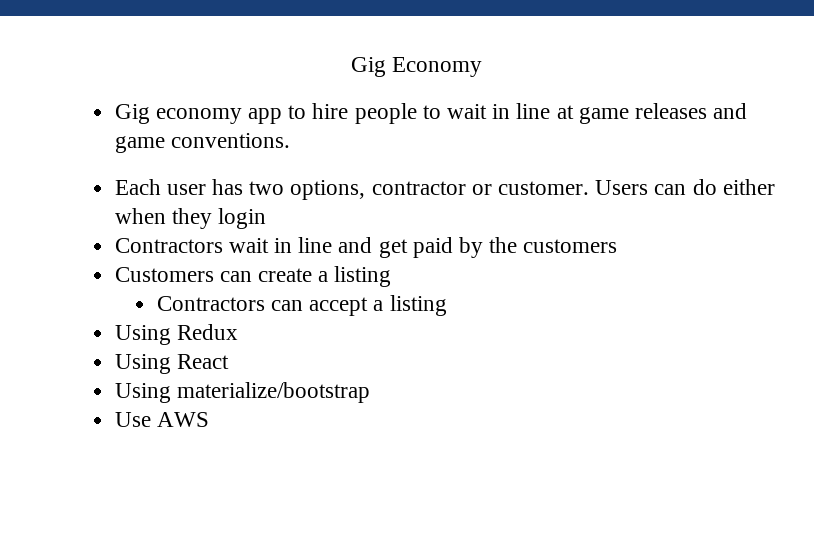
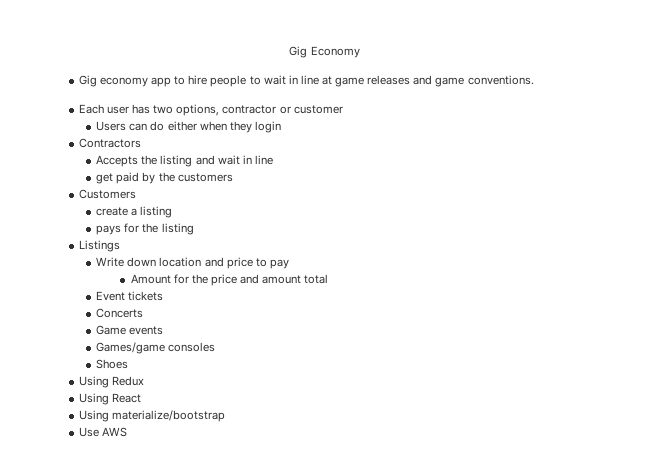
- Each user has two options, contractor or customer. Users can do either when they login
+ Each user has two options, contractor or customer
+ Users can do either when they login
- Contractors wait in line and get paid by the customers
+ Contractors
+ Accepts the listing and wait in line
+ get paid by the customers
- Customers can create a listing
+ Customers
+ create a listing
- Contractors can accept a listing
+ pays for the listing
+ Listings
+ Write down location and price to pay
+ Amount for the price and amount total
+ Event tickets
+ Concerts
+ Game events
+ Games/game consoles
+ Shoes

